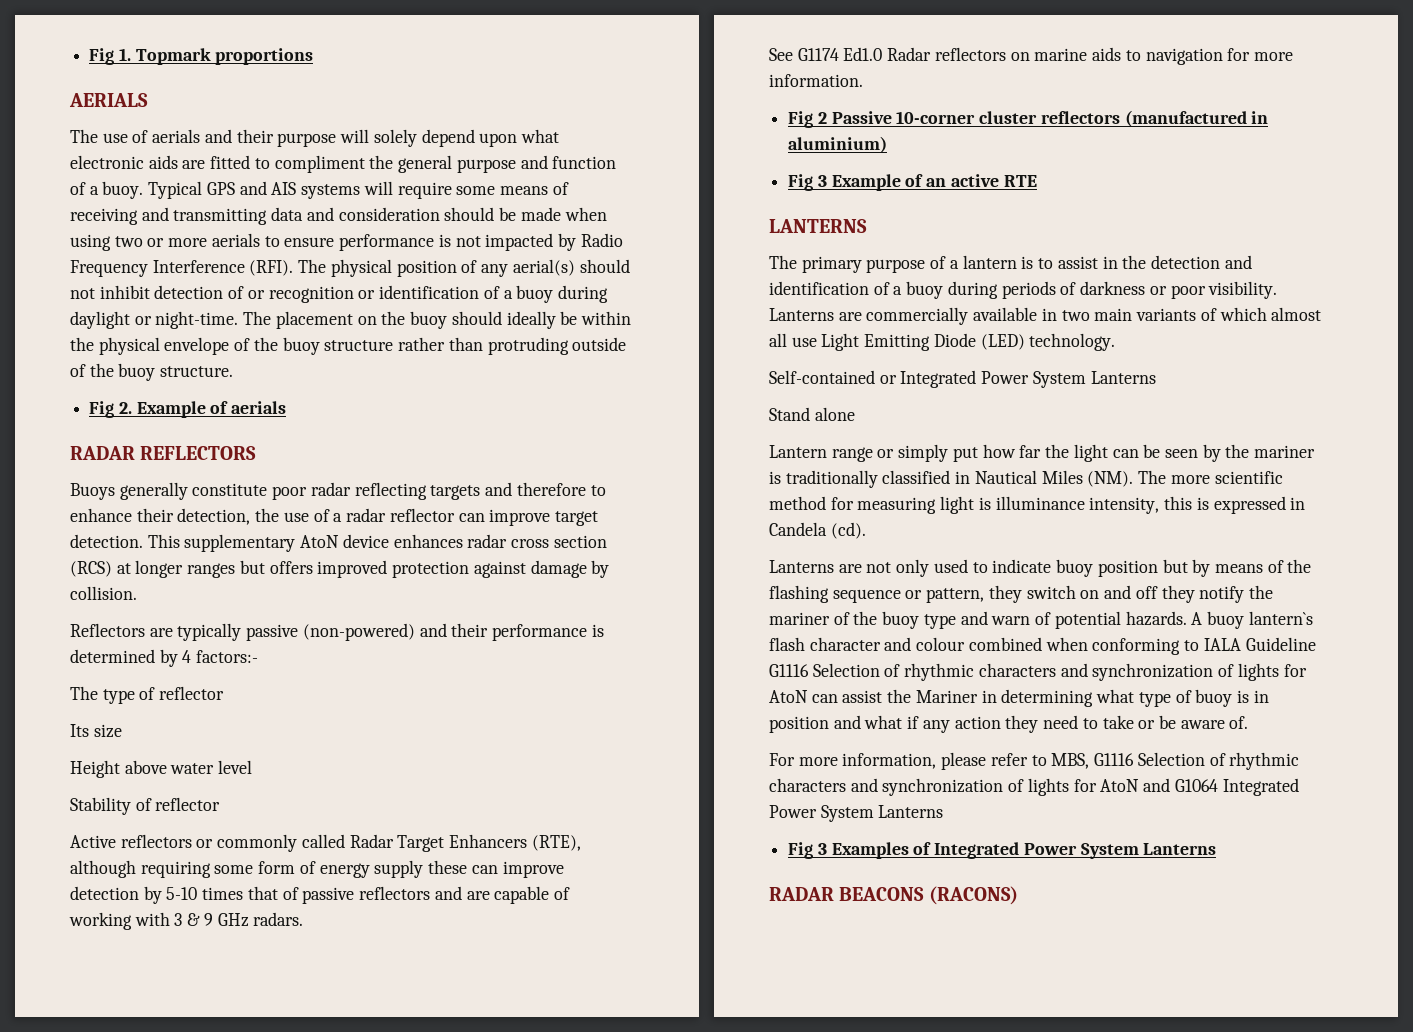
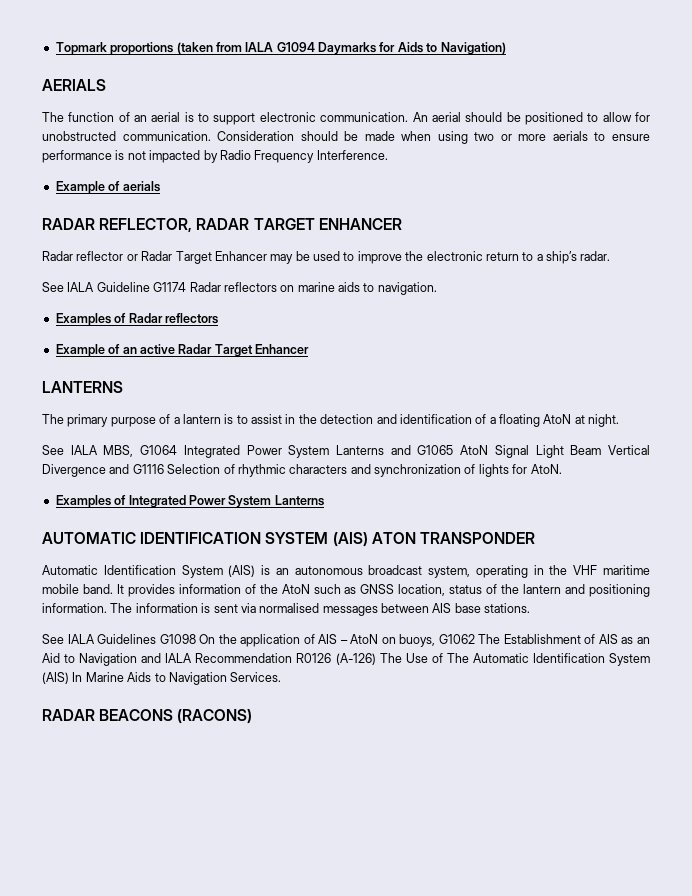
- Fig 1. Topmark proportions
+ Topmark proportions (taken from IALA G1094 Daymarks for Aids to Navigation)
  AERIALS
- The use of aerials and their purpose will solely depend upon what electronic aids are fitted to compliment the general purpose and function of a buoy. Typical GPS and AIS systems will require some means of receiving and transmitting data and consideration should be made when using two or more aerials to ensure performance is not impacted by Radio Frequency Interference (RFI). The physical position of any aerial(s) should not inhibit detection of or recognition or identification of a buoy during daylight or night-time. The placement on the buoy should ideally be within the physical envelope of the buoy structure rather than protruding outside of the buoy structure.
- Fig 2. Example of aerials
- RADAR REFLECTORS
- Buoys generally constitute poor radar reflecting targets and therefore to enhance their detection, the use of a radar reflector can improve target detection. This supplementary AtoN device enhances radar cross section (RCS) at longer ranges but offers improved protection against damage by collision.
- Reflectors are typically passive (non-powered) and their performance is determined by 4 factors:-
- The type of reflector
- Its size
- Height above water level
- Stability of reflector
- Active reflectors or commonly called Radar Target Enhancers (RTE), although requiring some form of energy supply these can improve detection by 5-10 times that of passive reflectors and are capable of working with 3 & 9 GHz radars.
- See G1174 Ed1.0 Radar reflectors on marine aids to navigation for more information.
- Fig 2 Passive 10-corner cluster reflectors (manufactured in aluminium)
- Fig 3 Example of an active RTE
+ The function of an aerial is to support electronic communication. An aerial should be positioned to allow for unobstructed communication. Consideration should be made when using two or more aerials to ensure performance is not impacted by Radio Frequency Interference.
+ Example of aerials
+ RADAR REFLECTOR, RADAR TARGET ENHANCER
+ Radar reflector or Radar Target Enhancer may be used to improve the electronic return to a ship’s radar.
+ See IALA Guideline G1174 Radar reflectors on marine aids to navigation.
+ Examples of Radar reflectors
+ Example of an active Radar Target Enhancer
- The primary purpose of a lantern is to assist in the detection and identification of a buoy during periods of darkness or poor visibility. Lanterns are commercially available in two main variants of which almost all use Light Emitting Diode (LED) technology.
- Self-contained or Integrated Power System Lanterns
- Stand alone
- Lantern range or simply put how far the light can be seen by the mariner is traditionally classified in Nautical Miles (NM). The more scientific method for measuring light is illuminance intensity, this is expressed in Candela (cd).
- Lanterns are not only used to indicate buoy position but by means of the flashing sequence or pattern, they switch on and off they notify the mariner of the buoy type and warn of potential hazards. A buoy lantern`s flash character and colour combined when conforming to IALA Guideline G1116 Selection of rhythmic characters and synchronization of lights for AtoN can assist the Mariner in determining what type of buoy is in position and what if any action they need to take or be aware of.
- For more information, please refer to MBS, G1116 Selection of rhythmic characters and synchronization of lights for AtoN and G1064 Integrated Power System Lanterns
- Fig 3 Examples of Integrated Power System Lanterns
+ The primary purpose of a lantern is to assist in the detection and identification of a floating AtoN at night.
+ See IALA MBS, G1064 Integrated Power System Lanterns and G1065 AtoN Signal Light Beam Vertical Divergence and G1116 Selection of rhythmic characters and synchronization of lights for AtoN.
+ Examples of Integrated Power System Lanterns
+ AUTOMATIC IDENTIFICATION SYSTEM (AIS) ATON TRANSPONDER
+ Automatic Identification System (AIS) is an autonomous broadcast system, operating in the VHF maritime mobile band. It provides information of the AtoN such as GNSS location, status of the lantern and positioning information. The information is sent via normalised messages between AIS base stations.
+ See IALA Guidelines G1098 On the application of AIS – AtoN on buoys, G1062 The Establishment of AIS as an Aid to Navigation and IALA Recommendation R0126 (A-126) The Use of The Automatic Identification System (AIS) In Marine Aids to Navigation Services.

